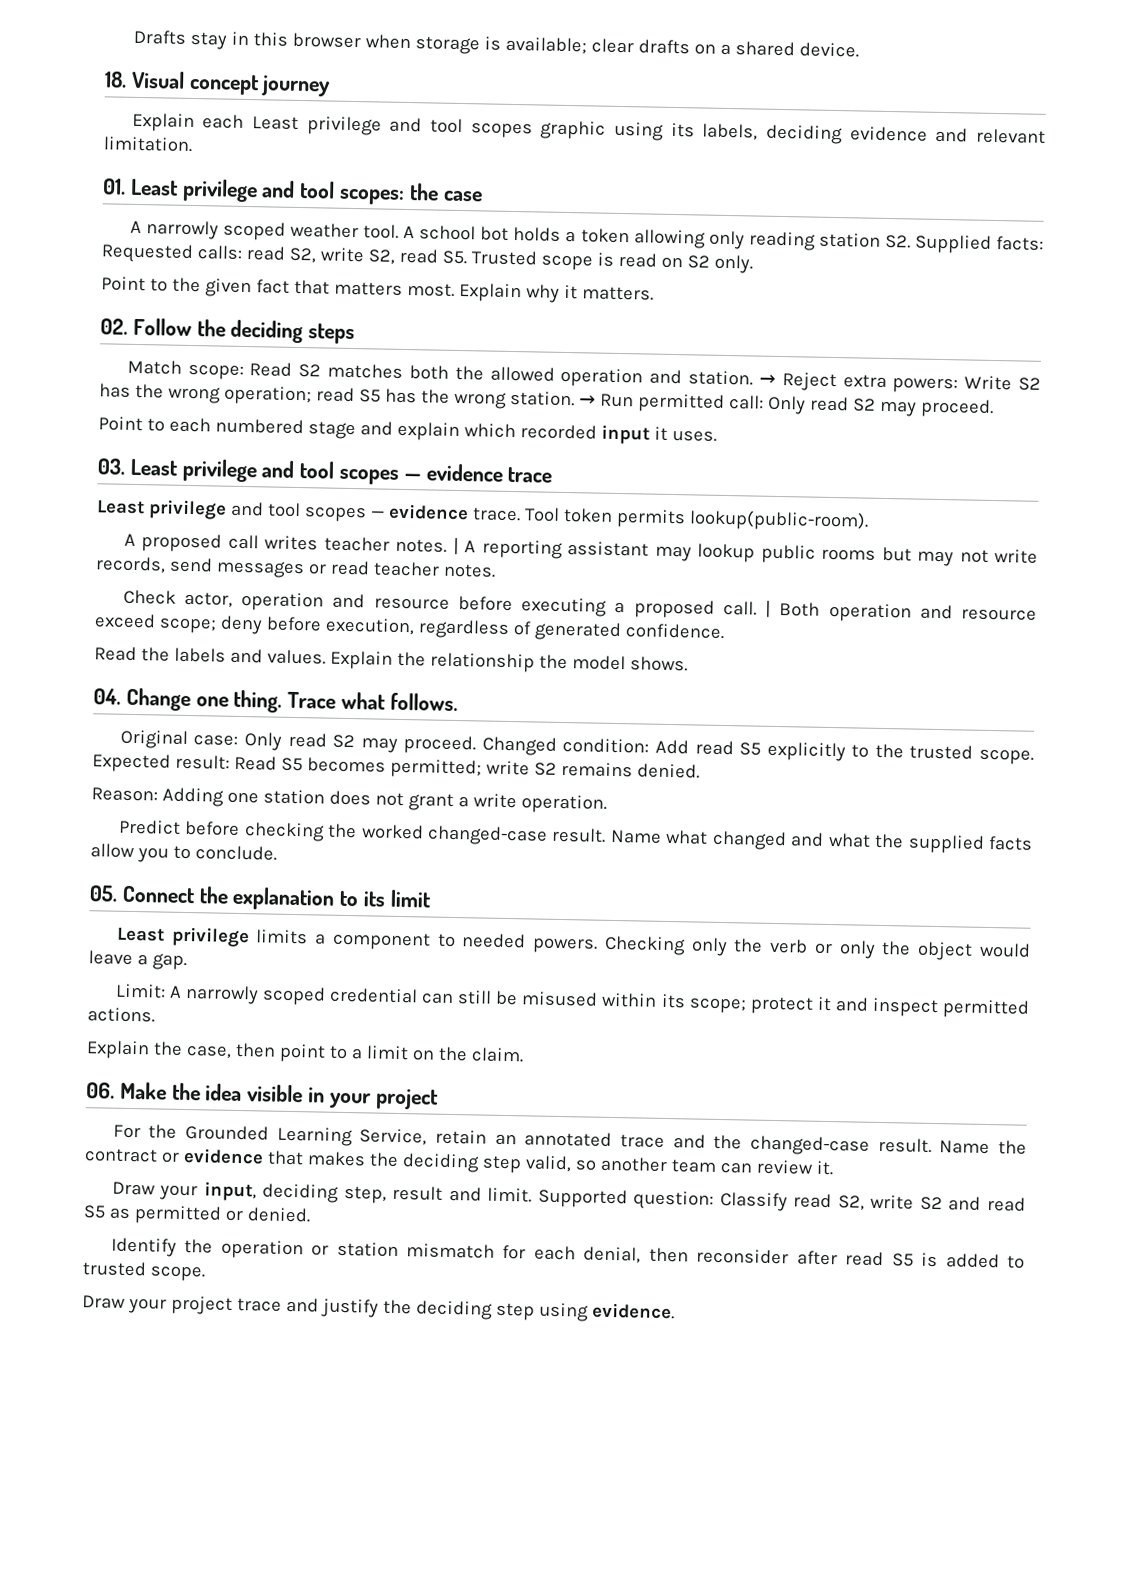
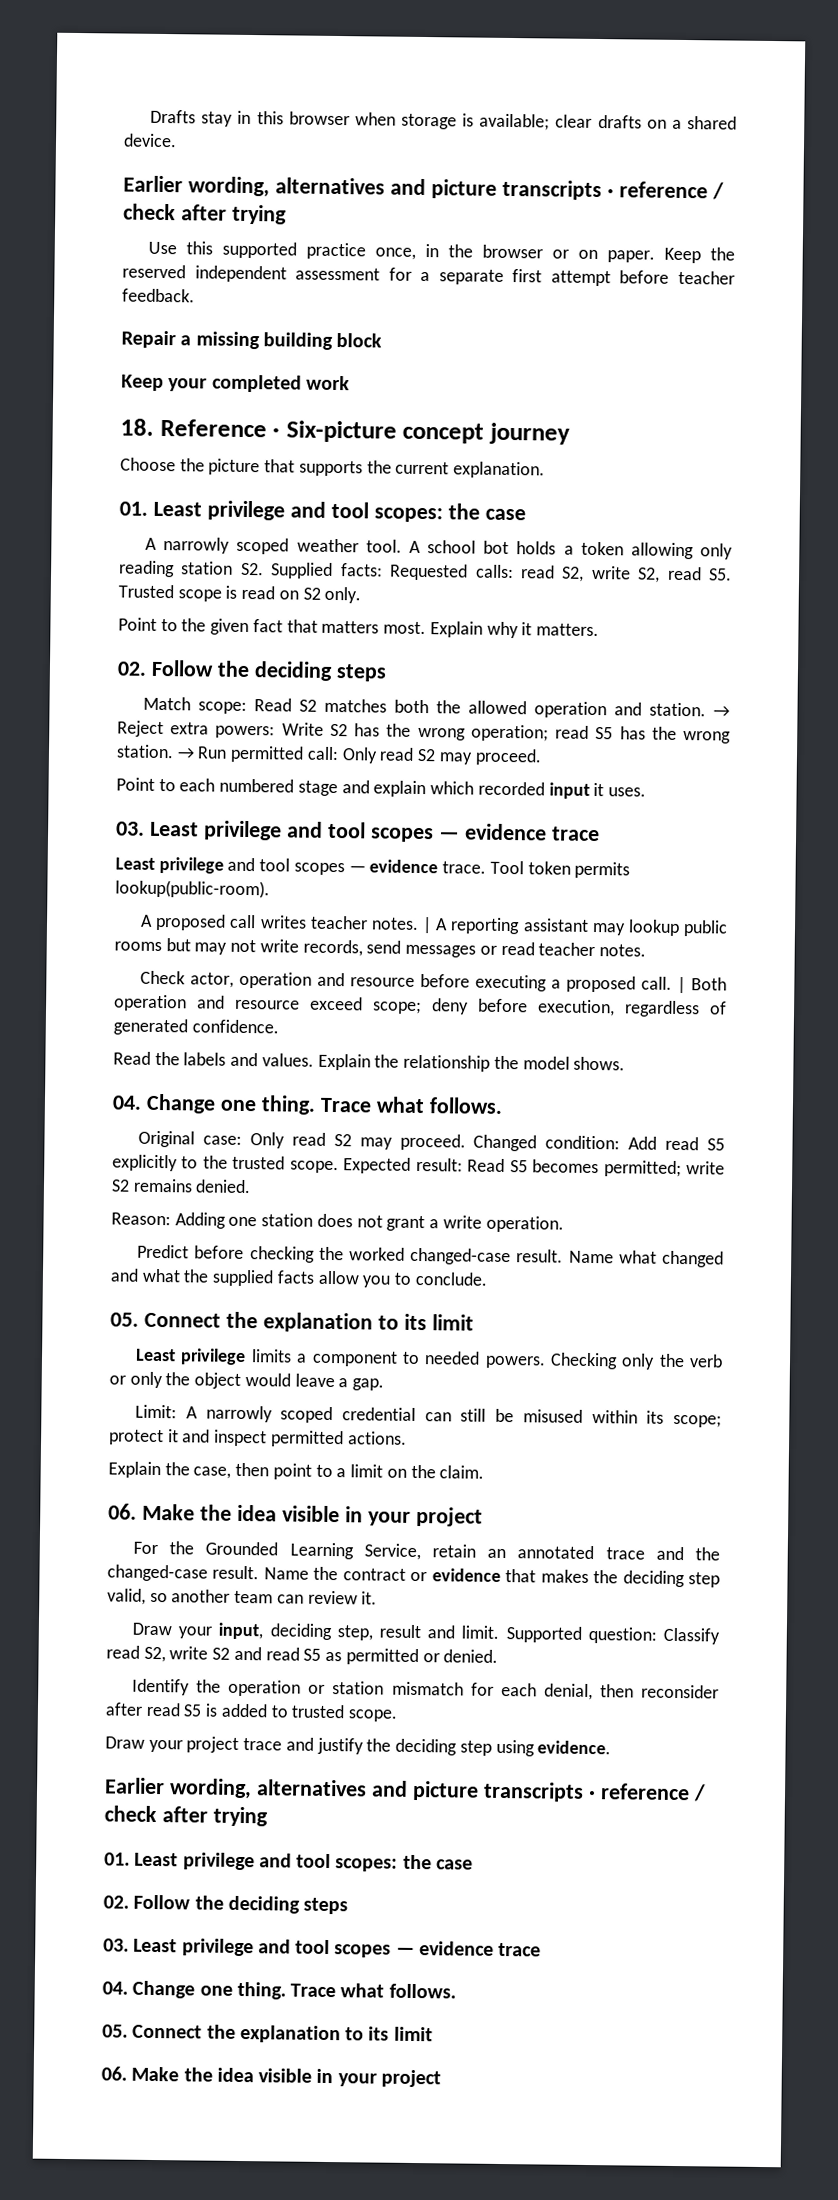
  Drafts stay in this browser when storage is available; clear drafts on a shared device.
- 18. Visual concept journey
- Explain each Least privilege and tool scopes graphic using its labels, deciding evidence and relevant limitation.
+ Earlier wording, alternatives and picture transcripts · reference / check after trying
+ Use this supported practice once, in the browser or on paper. Keep the reserved independent assessment for a separate first attempt before teacher feedback.
+ Repair a missing building block
+ Keep your completed work
+ 18. Reference · Six-picture concept journey
+ Choose the picture that supports the current explanation.
  Draw your project trace and justify the deciding step using evidence.
+ Earlier wording, alternatives and picture transcripts · reference / check after trying
+ 01. Least privilege and tool scopes: the case
+ 02. Follow the deciding steps
+ 03. Least privilege and tool scopes — evidence trace
+ 04. Change one thing. Trace what follows.
+ 05. Connect the explanation to its limit
+ 06. Make the idea visible in your project

